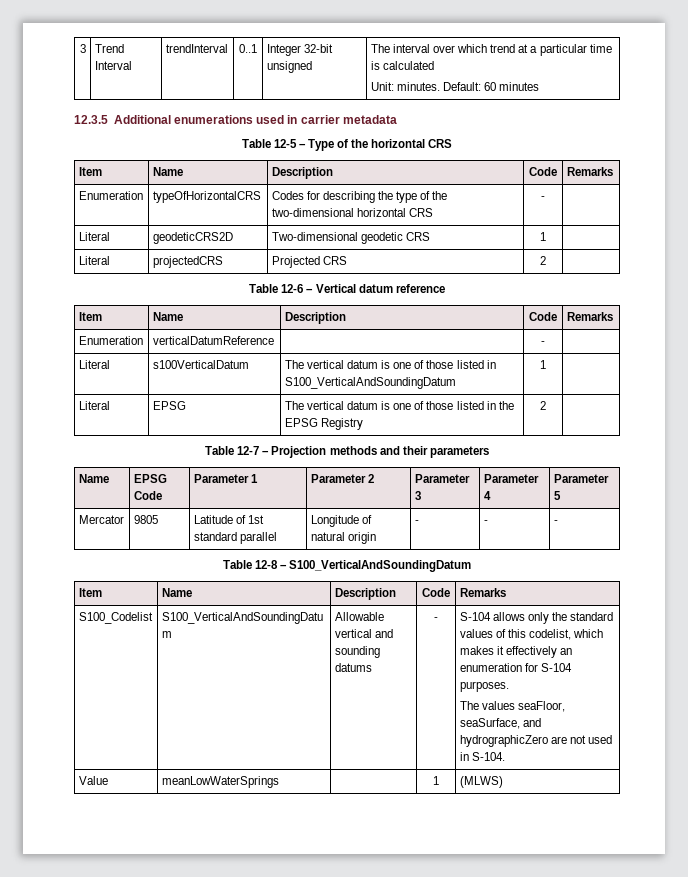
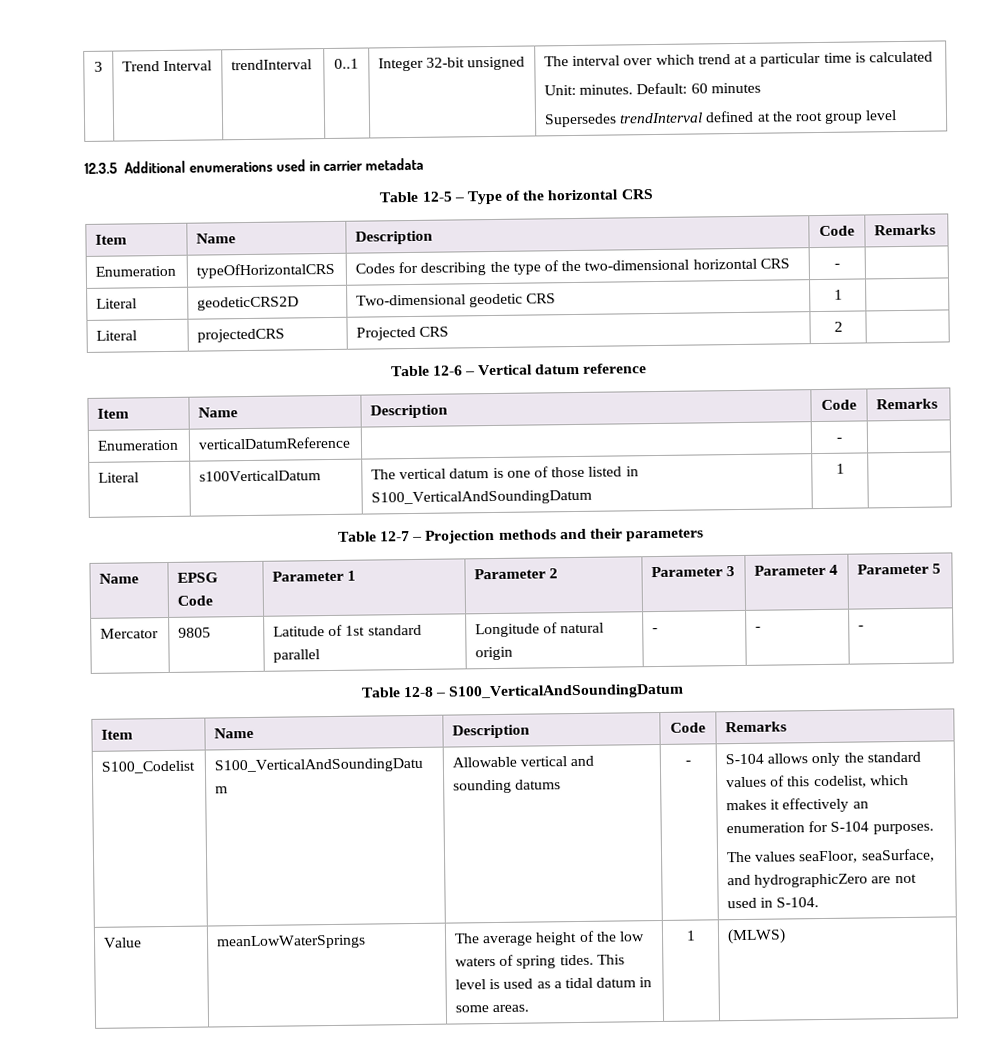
  3 | Trend Interval | trendInterval | 0..1 | Integer 32-bit unsigned | The interval over which trend at a particular time is calculated
  Unit: minutes. Default: 60 minutes
+ Supersedes trendInterval defined at the root group level
- Literal | EPSG | The vertical datum is one of those listed in the EPSG Registry | 2 |
- Value | meanLowWaterSprings | | 1 | (MLWS)
+ Value | meanLowWaterSprings | The average height of the low waters of spring tides. This level is used as a tidal datum in some areas. | 1 | (MLWS)

